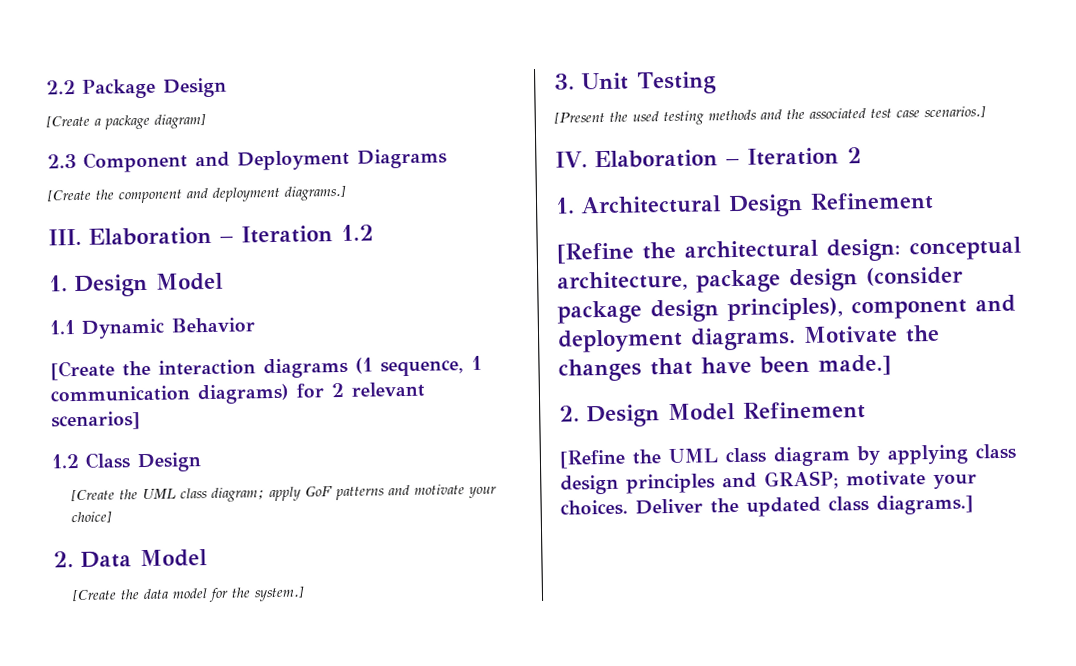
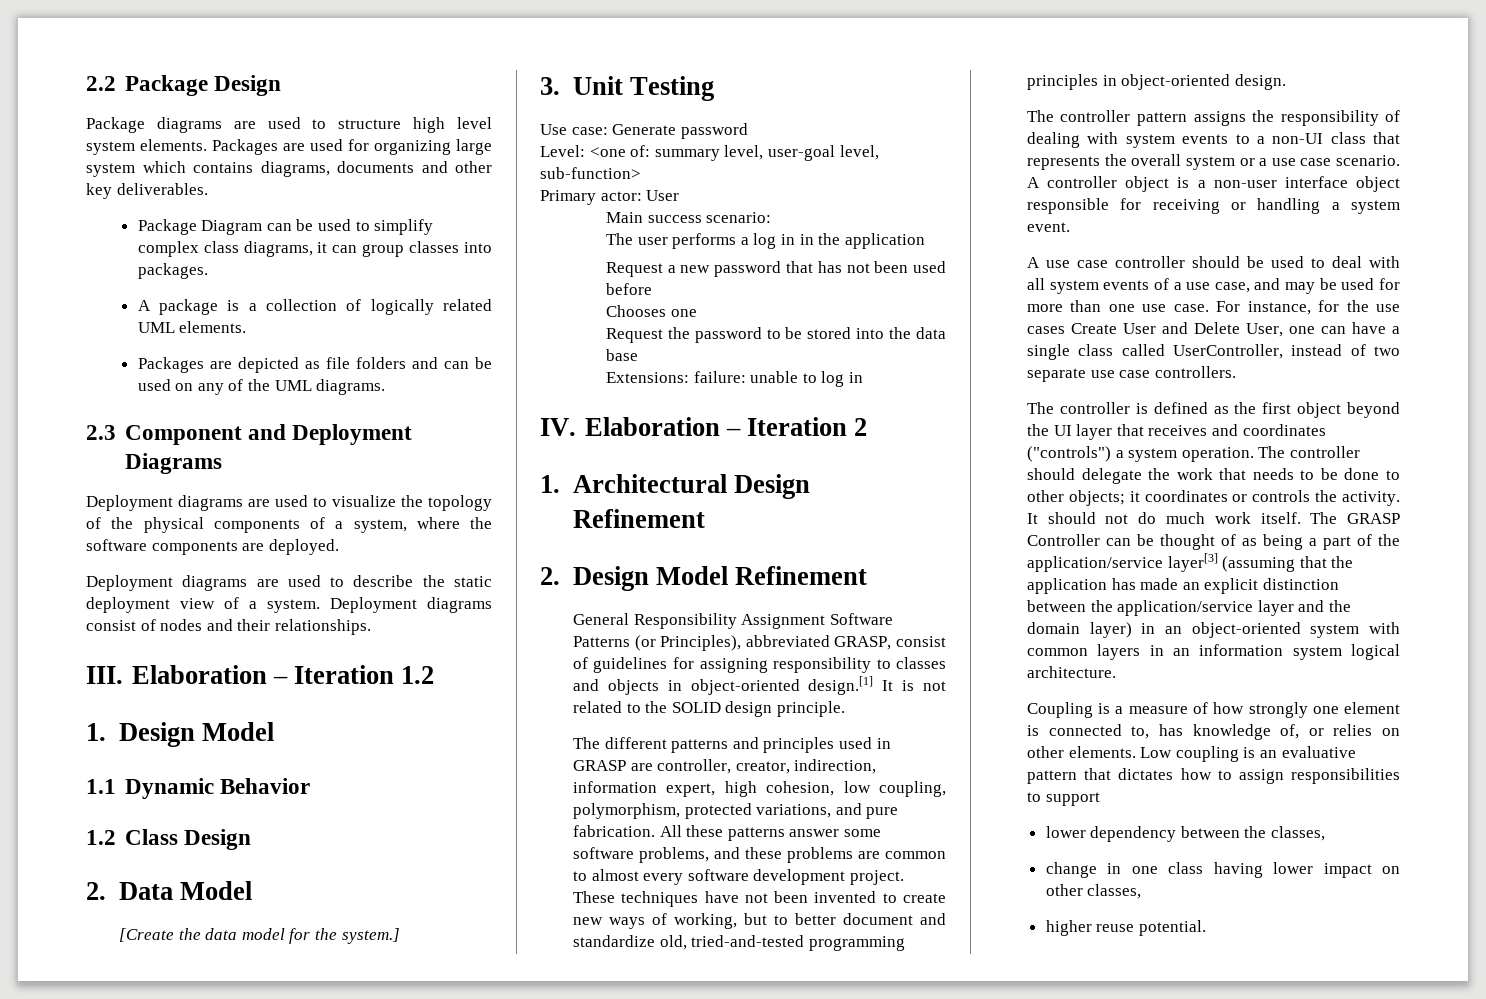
- [Create a package diagram]
+ Package diagrams are used to structure high level system elements. Packages are used for organizing large system which contains diagrams, documents and other key deliverables.
+ Package Diagram can be used to simplify complex class diagrams, it can group classes into packages.
+ A package is a collection of logically related UML elements.
+ Packages are depicted as file folders and can be used on any of the UML diagrams.
- [Create the component and deployment diagrams.]
+ Deployment diagrams are used to visualize the topology of the physical components of a system, where the software components are deployed.
+ Deployment diagrams are used to describe the static deployment view of a system. Deployment diagrams consist of nodes and their relationships.
- [Create the interaction diagrams (1 sequence, 1 communication diagrams) for 2 relevant scenarios]
  1.2 Class Design
- [Create the UML class diagram; apply GoF patterns and motivate your choice]
- [Present the used testing methods and the associated test case scenarios.]
+ Use case: Generate password
+ Level: <one of: summary level, user-goal level, sub-function>
+ Primary actor: User
+ Main success scenario:
+ The user performs a log in in the application
+ Request a new password that has not been used before
+ Chooses one
+ Request the password to be stored into the data base
+ Extensions: failure: unable to log in
- [Refine the architectural design: conceptual architecture, package design (consider package design principles), component and deployment diagrams. Motivate the changes that have been made.]
  2. Design Model Refinement
- [Refine the UML class diagram by applying class design principles and GRASP; motivate your choices. Deliver the updated class diagrams.]
+ General Responsibility Assignment Software Patterns (or Principles), abbreviated GRASP, consist of guidelines for assigning responsibility to classes and objects in object-oriented design.[1] It is not related to the SOLID design principle.
+ The different patterns and principles used in GRASP are controller, creator, indirection, information expert, high cohesion, low coupling, polymorphism, protected variations, and pure fabrication. All these patterns answer some software problems, and these problems are common to almost every software development project. These techniques have not been invented to create new ways of working, but to better document and standardize old, tried-and-tested programming principles in object-oriented design.
+ The controller pattern assigns the responsibility of dealing with system events to a non-UI class that represents the overall system or a use case scenario. A controller object is a non-user interface object responsible for receiving or handling a system event.
+ A use case controller should be used to deal with all system events of a use case, and may be used for more than one use case. For instance, for the use cases Create User and Delete User, one can have a single class called UserController, instead of two separate use case controllers.
+ The controller is defined as the first object beyond the UI layer that receives and coordinates ("controls") a system operation. The controller should delegate the work that needs to be done to other objects; it coordinates or controls the activity. It should not do much work itself. The GRASP Controller can be thought of as being a part of the application/service layer[3] (assuming that the application has made an explicit distinction between the application/service layer and the domain layer) in an object-oriented system with common layers in an information system logical architecture.
+ Coupling is a measure of how strongly one element is connected to, has knowledge of, or relies on other elements. Low coupling is an evaluative pattern that dictates how to assign responsibilities to support
+ lower dependency between the classes,
+ change in one class having lower impact on other classes,
+ higher reuse potential.

